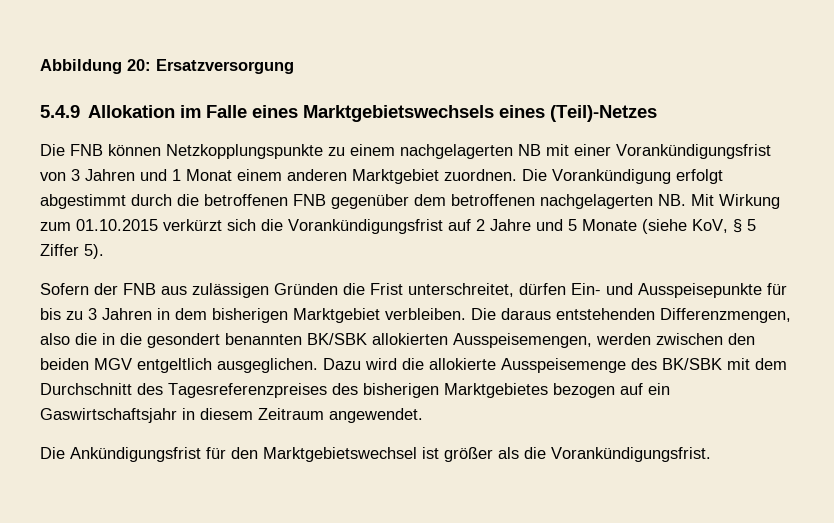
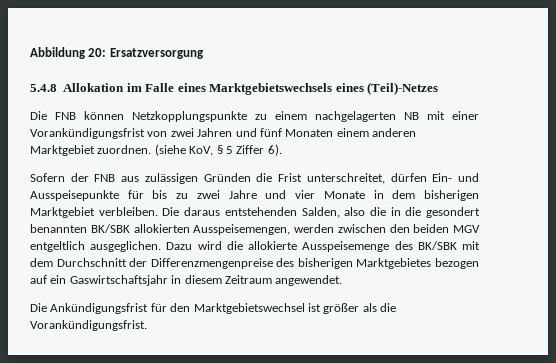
- 5.4.9 Allokation im Falle eines Marktgebietswechsels eines (Teil)-Netzes
+ 5.4.8 Allokation im Falle eines Marktgebietswechsels eines (Teil)-Netzes
- Die FNB können Netzkopplungspunkte zu einem nachgelagerten NB mit einer Vorankündigungsfrist von 3 Jahren und 1 Monat einem anderen Marktgebiet zuordnen.
+ Die FNB können Netzkopplungspunkte zu einem nachgelagerten NB mit einer Vorankündigungsfrist von zwei Jahren und fünf Monaten einem anderen Marktgebiet zuordnen.
- Die Vorankündigung erfolgt abgestimmt durch die betroffenen FNB gegenüber dem betroffenen nachgelagerten NB. Mit Wirkung zum 01.10.2015 verkürzt sich die Vorankündigungsfrist auf 2 Jahre und 5 Monate (siehe KoV, § 5 Ziffer 5).
+ (siehe KoV, § 5 Ziffer 6).
- Sofern der FNB aus zulässigen Gründen die Frist unterschreitet, dürfen Ein- und Ausspeisepunkte für bis zu 3 Jahren in dem bisherigen Marktgebiet verbleiben.
+ Sofern der FNB aus zulässigen Gründen die Frist unterschreitet, dürfen Ein- und Ausspeisepunkte für bis zu zwei Jahre und vier Monate in dem bisherigen Marktgebiet verbleiben.
- Die daraus entstehenden Differenzmengen, also die in die gesondert benannten BK/SBK allokierten Ausspeisemengen, werden zwischen den beiden MGV entgeltlich ausgeglichen.
+ Die daraus entstehenden Salden, also die in die gesondert benannten BK/SBK allokierten Ausspeisemengen, werden zwischen den beiden MGV entgeltlich ausgeglichen.
- Dazu wird die allokierte Ausspeisemenge des BK/SBK mit dem Durchschnitt des Tagesreferenzpreises des bisherigen Marktgebietes bezogen auf ein Gaswirtschaftsjahr in diesem Zeitraum angewendet.
+ Dazu wird die allokierte Ausspeisemenge des BK/SBK mit dem Durchschnitt der Differenzmengenpreise des bisherigen Marktgebietes bezogen auf ein Gaswirtschaftsjahr in diesem Zeitraum angewendet.

